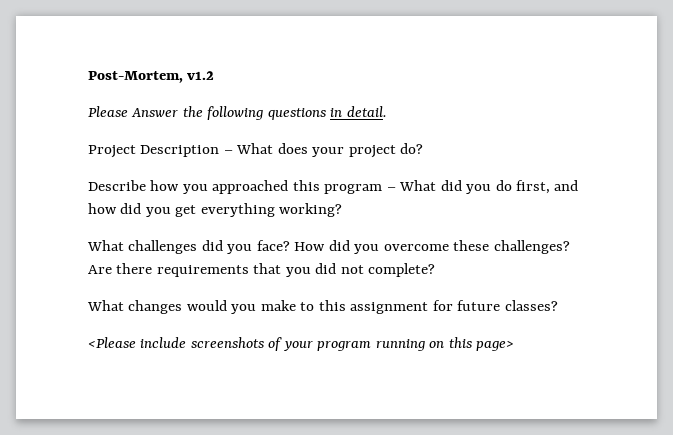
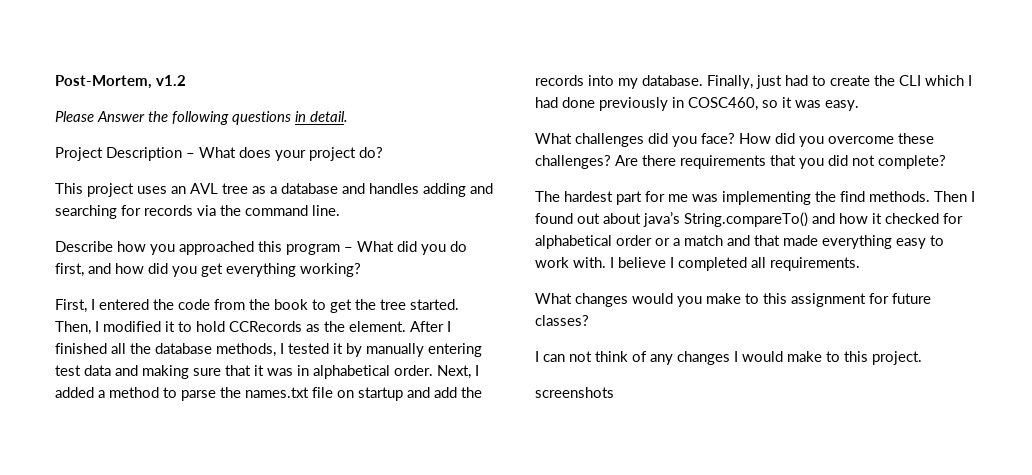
+ This project uses an AVL tree as a database and handles adding and searching for records via the command line.
+ First, I entered the code from the book to get the tree started. Then, I modified it to hold CCRecords as the element. After I finished all the database methods, I tested it by manually entering test data and making sure that it was in alphabetical order. Next, I added a method to parse the names.txt file on startup and add the records into my database. Finally, just had to create the CLI which I had done previously in COSC460, so it was easy.
+ The hardest part for me was implementing the find methods. Then I found out about java’s String.compareTo() and how it checked for alphabetical order or a match and that made everything easy to work with. I believe I completed all requirements.
- <Please include screenshots of your program running on this page>
+ I can not think of any changes I would make to this project.
+ screenshots

